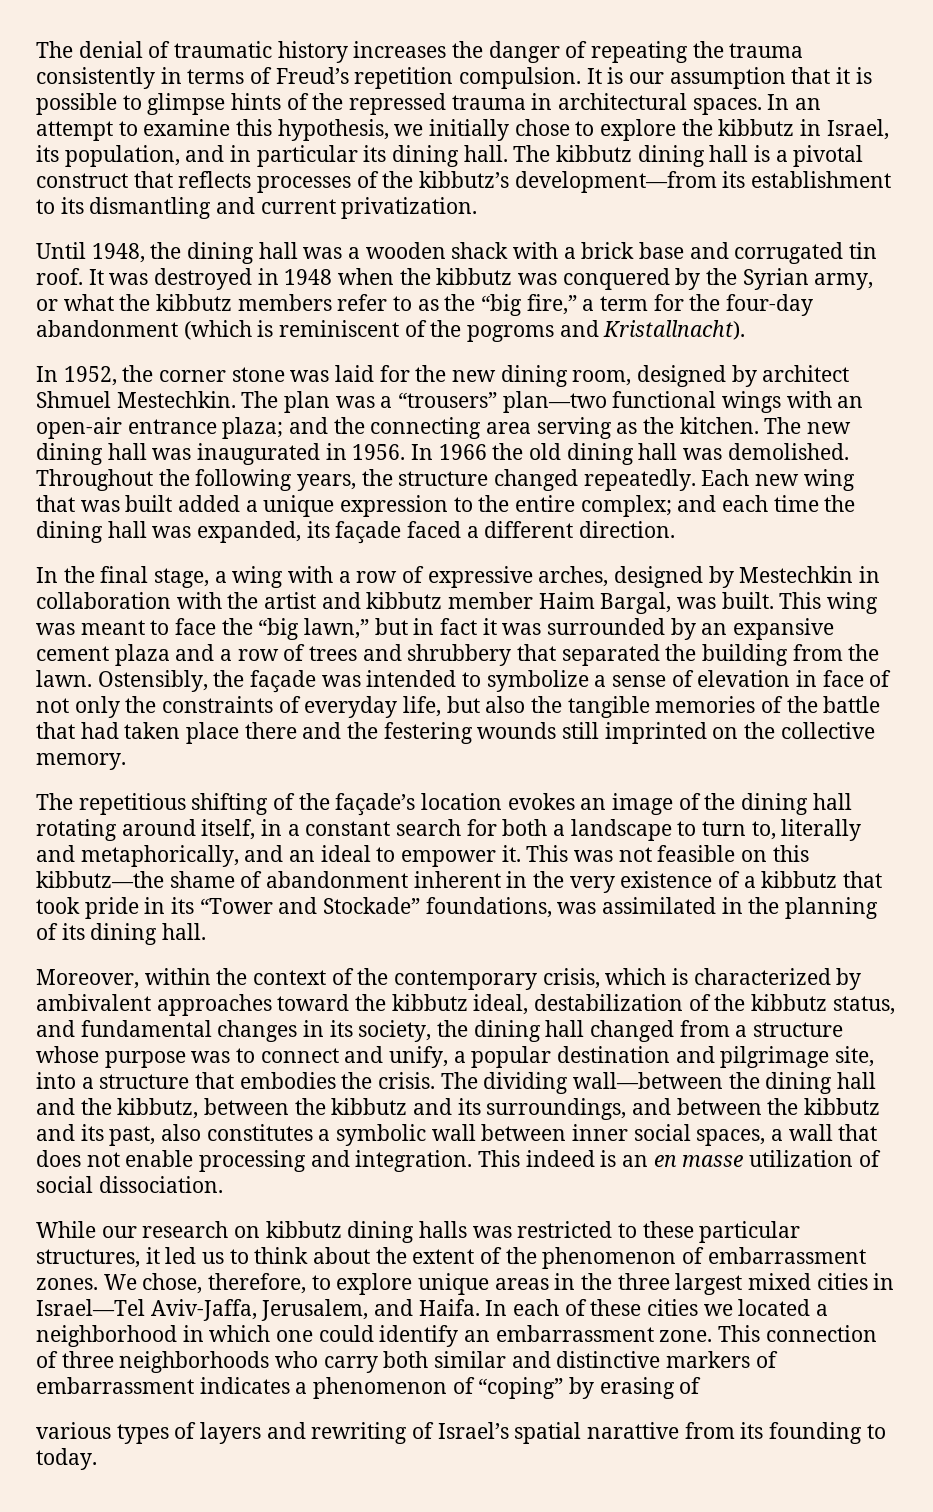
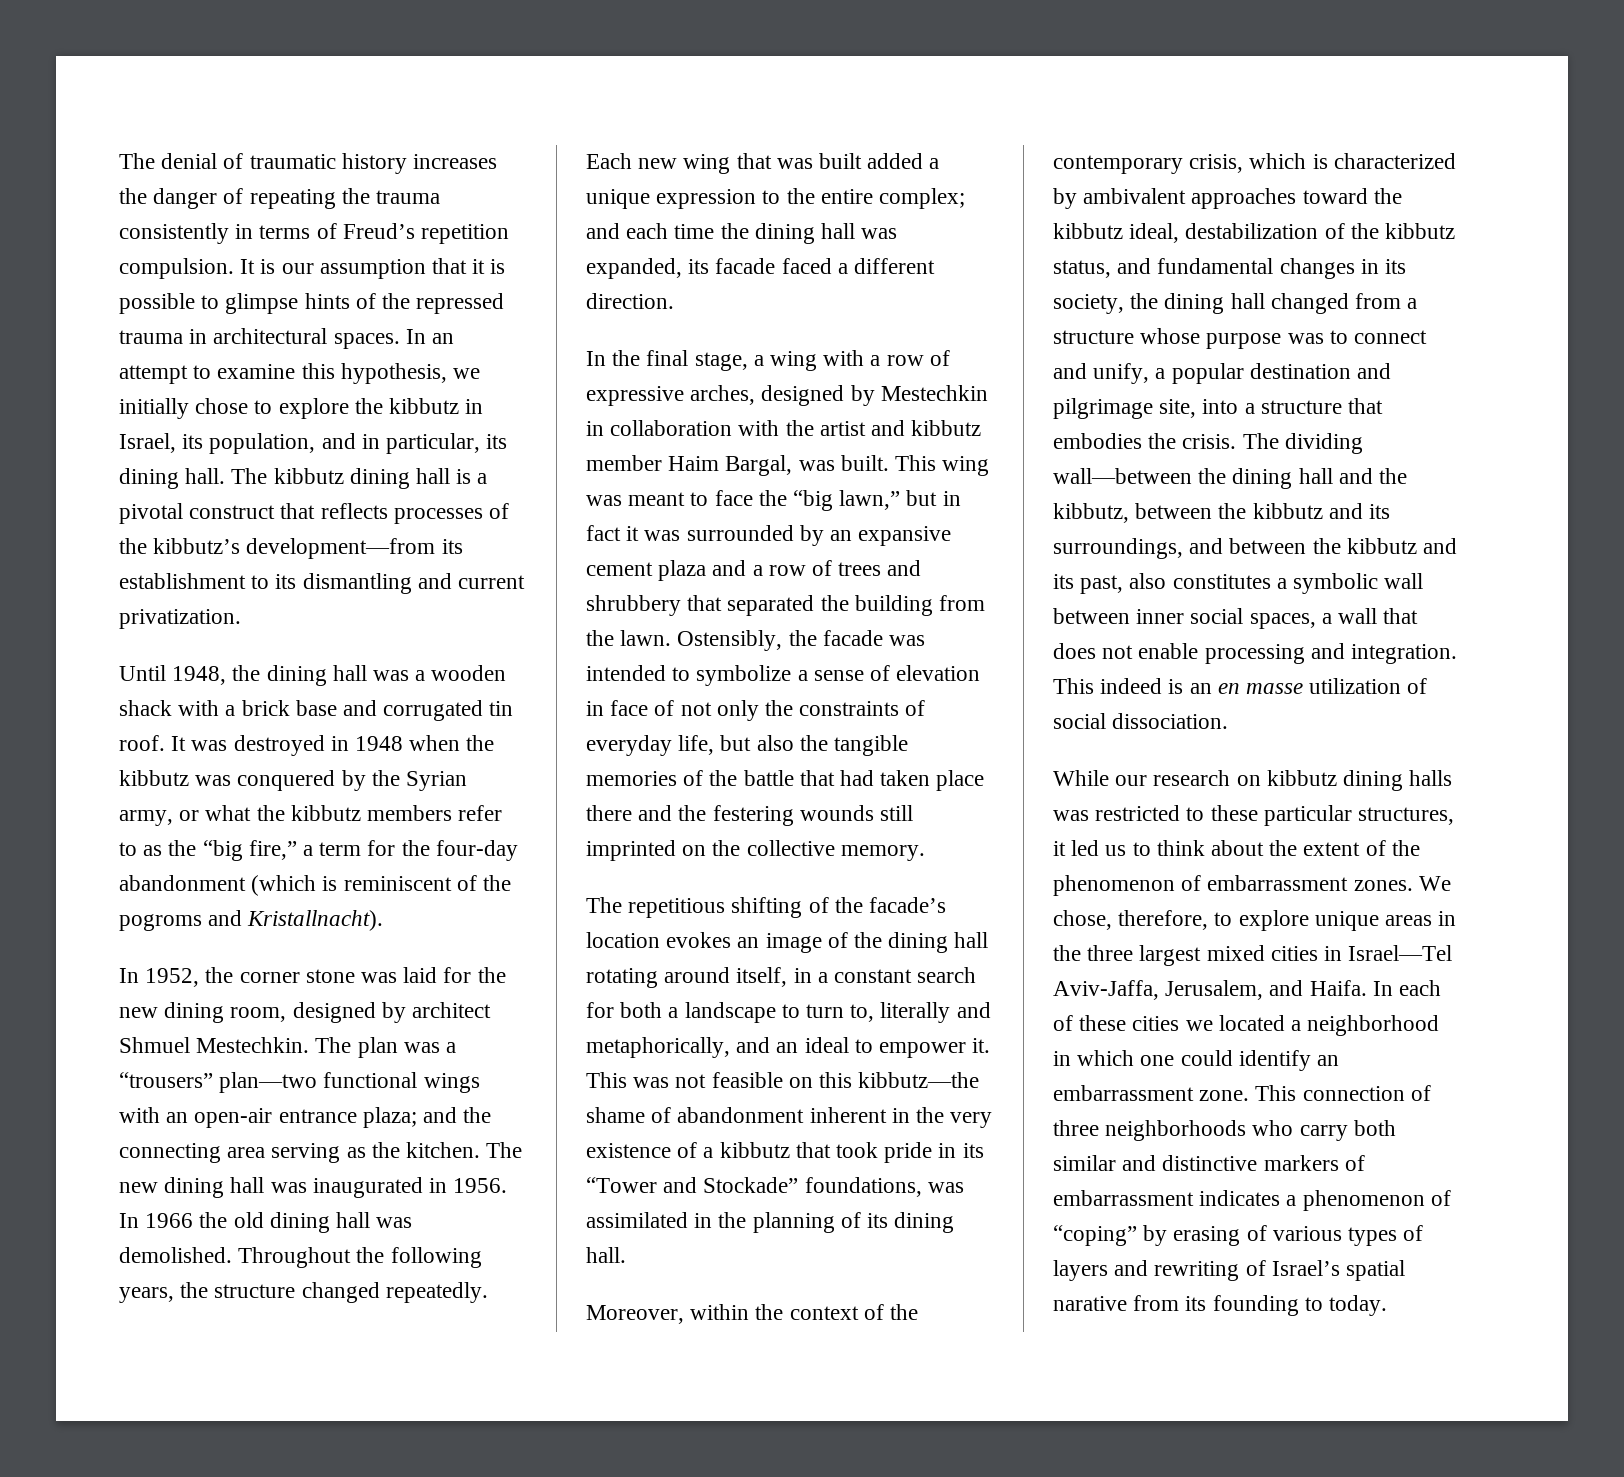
- In an attempt to examine this hypothesis, we initially chose to explore the kibbutz in Israel, its population, and in particular its dining hall.
+ In an attempt to examine this hypothesis, we initially chose to explore the kibbutz in Israel, its population, and in particular, its dining hall.
- Each new wing that was built added a unique expression to the entire complex; and each time the dining hall was expanded, its façade faced a different direction.
+ Each new wing that was built added a unique expression to the entire complex; and each time the dining hall was expanded, its facade faced a different direction.
- Ostensibly, the façade was intended to symbolize a sense of elevation in face of not only the constraints of everyday life, but also the tangible memories of the battle that had taken place there and the festering wounds still imprinted on the collective memory.
+ Ostensibly, the facade was intended to symbolize a sense of elevation in face of not only the constraints of everyday life, but also the tangible memories of the battle that had taken place there and the festering wounds still imprinted on the collective memory.
- The repetitious shifting of the façade’s location evokes an image of the dining hall rotating around itself, in a constant search for both a landscape to turn to, literally and metaphorically, and an ideal to empower it.
+ The repetitious shifting of the facade’s location evokes an image of the dining hall rotating around itself, in a constant search for both a landscape to turn to, literally and metaphorically, and an ideal to empower it.
- This connection of three neighborhoods who carry both similar and distinctive markers of embarrassment indicates a phenomenon of “coping” by erasing of
- various types of layers and rewriting of Israel’s spatial narattive from its founding to today.
+ This connection of three neighborhoods who carry both similar and distinctive markers of embarrassment indicates a phenomenon of “coping” by erasing of various types of layers and rewriting of Israel’s spatial narative from its founding to today.

